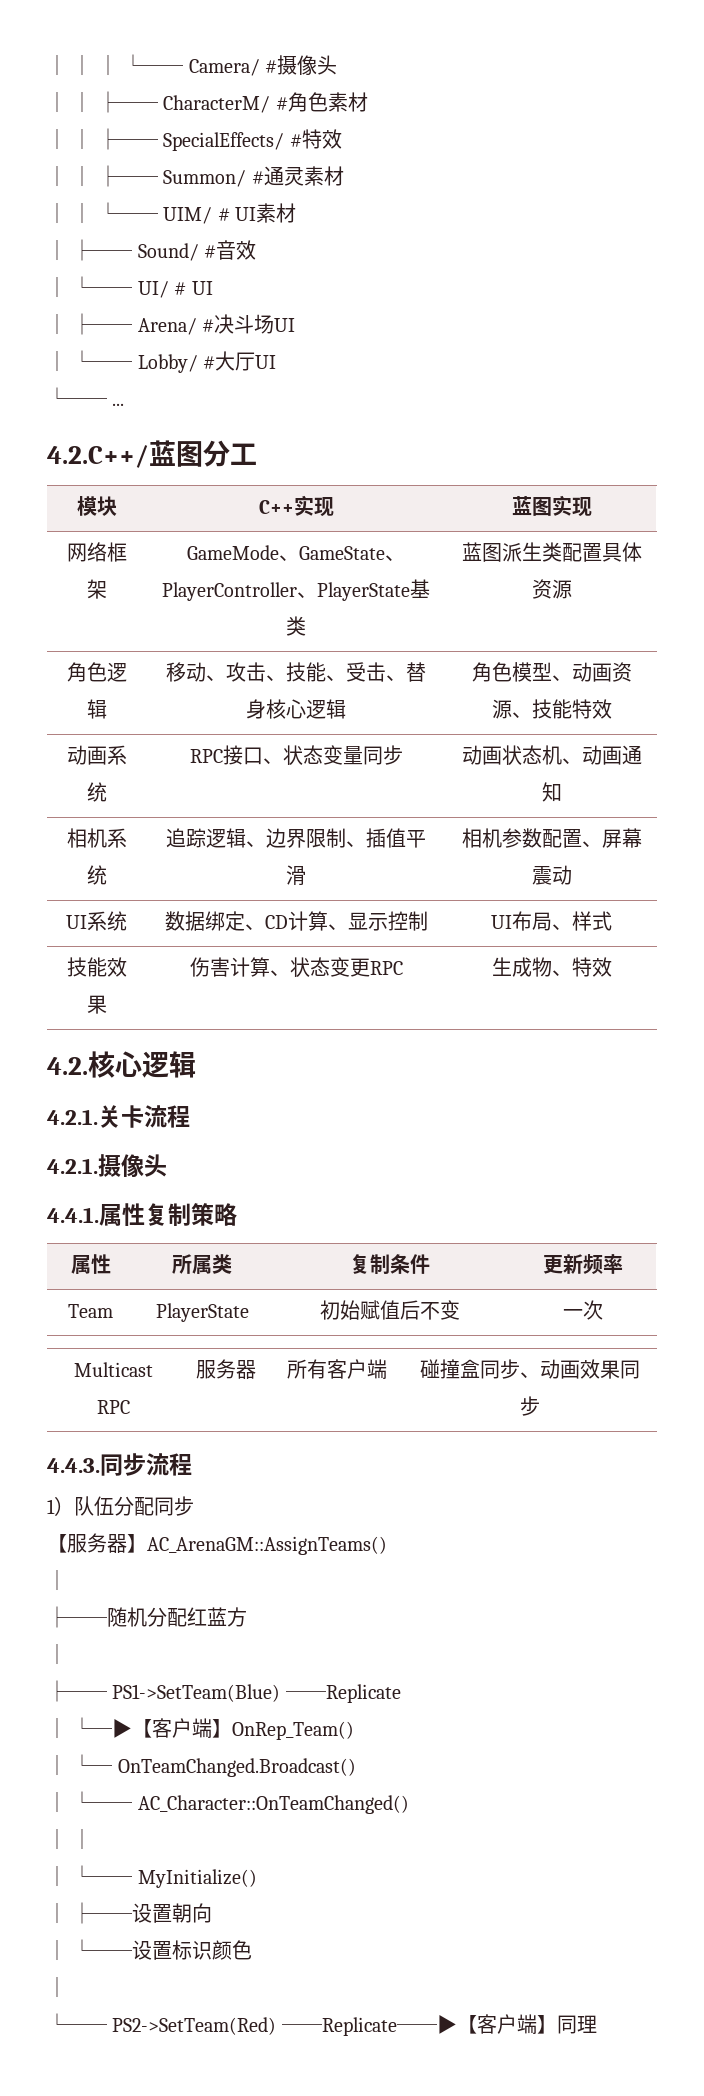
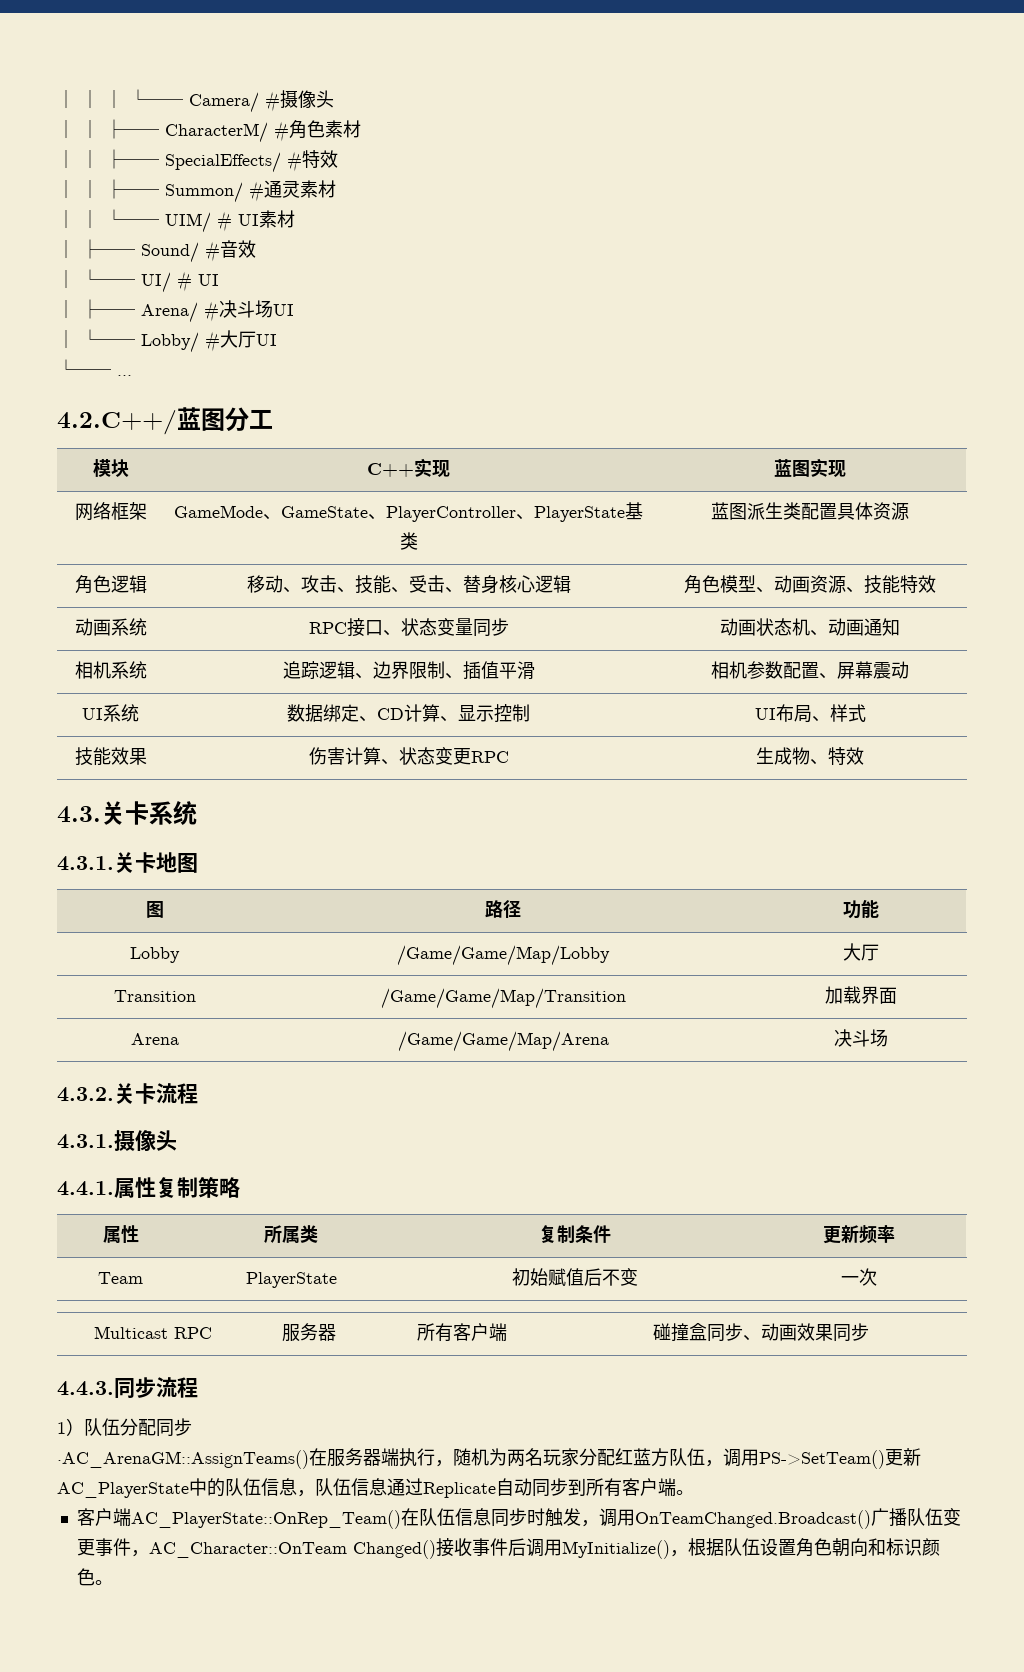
- 4.2.核心逻辑
- 4.2.1.关卡流程
+ 4.3.关卡系统
+ 4.3.1.关卡地图
+ 图 | 路径 | 功能
+ Lobby | /Game/Game/Map/Lobby | 大厅
+ Transition | /Game/Game/Map/Transition | 加载界面
+ Arena | /Game/Game/Map/Arena | 决斗场
+ 4.3.2.关卡流程
- 4.2.1.摄像头
+ 4.3.1.摄像头
- 【服务器】AC_ArenaGM::AssignTeams()
- │
- ├──随机分配红蓝方
- │
- ├── PS1->SetTeam(Blue) ──Replicate
- │ └─▶【客户端】OnRep_Team()
- │ └─ OnTeamChanged.Broadcast()
- │ └── AC_Character::OnTeamChanged()
- │ │
- │ └── MyInitialize()
- │ ├──设置朝向
- │ └──设置标识颜色
- │
- └── PS2->SetTeam(Red) ──Replicate──▶【客户端】同理
+ ·AC_ArenaGM::AssignTeams()在服务器端执行，随机为两名玩家分配红蓝方队伍，调用PS->SetTeam()更新AC_PlayerState中的队伍信息，队伍信息通过Replicate自动同步到所有客户端。
+ 客户端AC_PlayerState::OnRep_Team()在队伍信息同步时触发，调用OnTeamChanged.Broadcast()广播队伍变更事件，AC_Character::OnTeam Changed()接收事件后调用MyInitialize()，根据队伍设置角色朝向和标识颜色。

